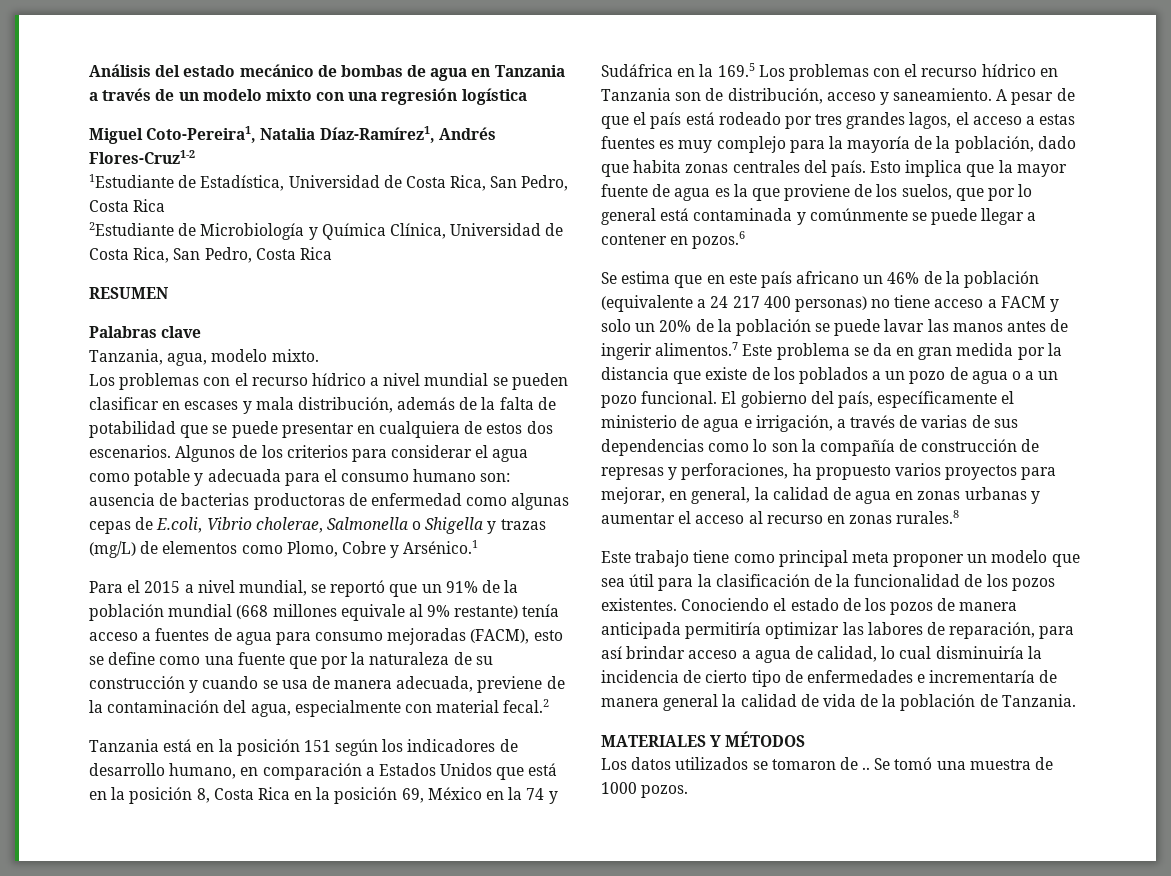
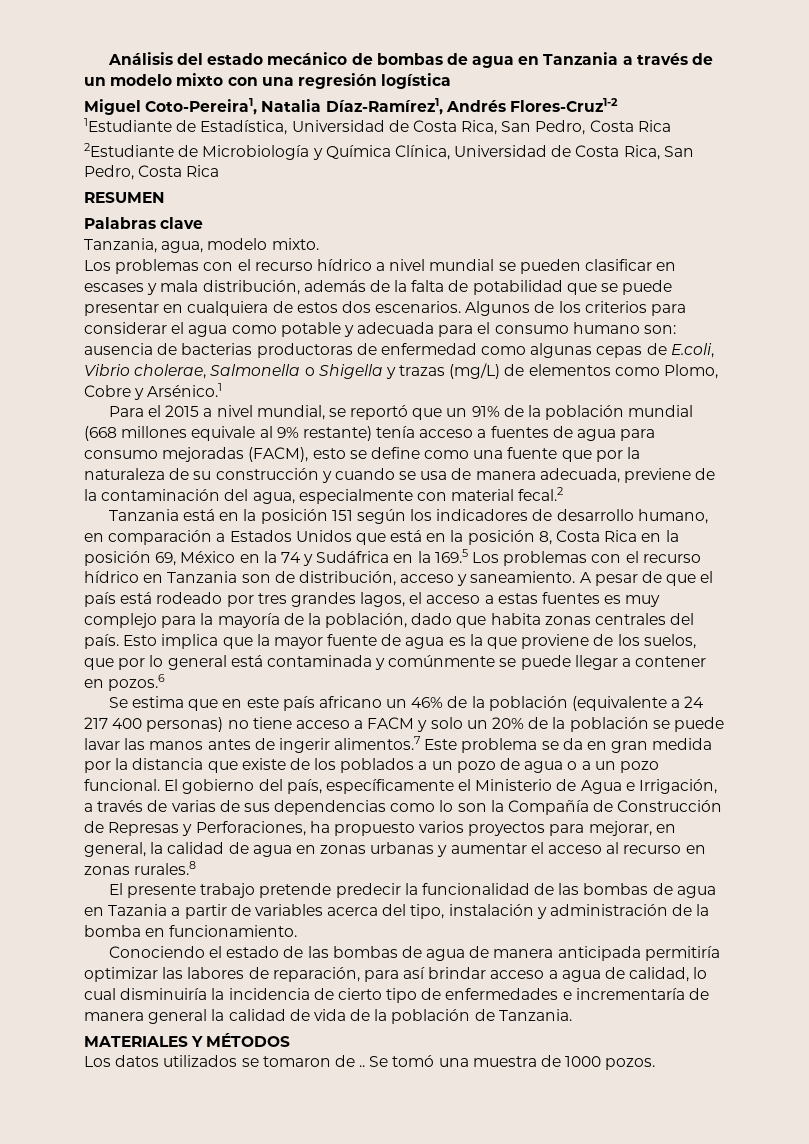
- El gobierno del país, específicamente el ministerio de agua e irrigación, a través de varias de sus dependencias como lo son la compañía de construcción de represas y perforaciones, ha propuesto varios proyectos para mejorar, en general, la calidad de agua en zonas urbanas y aumentar el acceso al recurso en zonas rurales.8
+ El gobierno del país, específicamente el Ministerio de Agua e Irrigación, a través de varias de sus dependencias como lo son la Compañía de Construcción de Represas y Perforaciones, ha propuesto varios proyectos para mejorar, en general, la calidad de agua en zonas urbanas y aumentar el acceso al recurso en zonas rurales.8
- Este trabajo tiene como principal meta proponer un modelo que sea útil para la clasificación de la funcionalidad de los pozos existentes. Conociendo el estado de los pozos de manera anticipada permitiría optimizar las labores de reparación, para así brindar acceso a agua de calidad, lo cual disminuiría la incidencia de cierto tipo de enfermedades e incrementaría de manera general la calidad de vida de la población de Tanzania.
+ El presente trabajo pretende predecir la funcionalidad de las bombas de agua en Tazania a partir de variables acerca del tipo, instalación y administración de la bomba en funcionamiento.
+ Conociendo el estado de las bombas de agua de manera anticipada permitiría optimizar las labores de reparación, para así brindar acceso a agua de calidad, lo cual disminuiría la incidencia de cierto tipo de enfermedades e incrementaría de manera general la calidad de vida de la población de Tanzania.

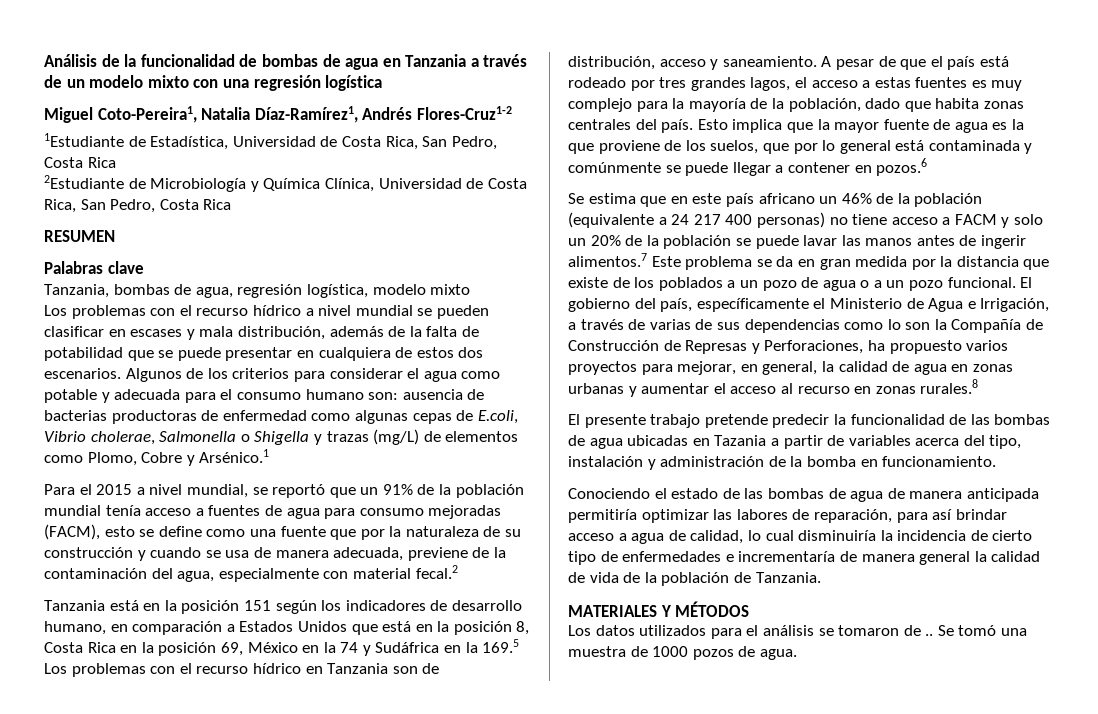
- Análisis del estado mecánico de bombas de agua en Tanzania a través de un modelo mixto con una regresión logística
+ Análisis de la funcionalidad de bombas de agua en Tanzania a través de un modelo mixto con una regresión logística
- Tanzania, agua, modelo mixto.
+ Tanzania, bombas de agua, regresión logística, modelo mixto
- Para el 2015 a nivel mundial, se reportó que un 91% de la población mundial (668 millones equivale al 9% restante) tenía acceso a fuentes de agua para consumo mejoradas (FACM), esto se define como una fuente que por la naturaleza de su construcción y cuando se usa de manera adecuada, previene de la contaminación del agua, especialmente con material fecal.2
+ Para el 2015 a nivel mundial, se reportó que un 91% de la población mundial tenía acceso a fuentes de agua para consumo mejoradas (FACM), esto se define como una fuente que por la naturaleza de su construcción y cuando se usa de manera adecuada, previene de la contaminación del agua, especialmente con material fecal.2
- El presente trabajo pretende predecir la funcionalidad de las bombas de agua en Tazania a partir de variables acerca del tipo, instalación y administración de la bomba en funcionamiento.
+ El presente trabajo pretende predecir la funcionalidad de las bombas de agua ubicadas en Tazania a partir de variables acerca del tipo, instalación y administración de la bomba en funcionamiento.
- Los datos utilizados se tomaron de ..
+ Los datos utilizados para el análisis se tomaron de ..
- Se tomó una muestra de 1000 pozos.
+ Se tomó una muestra de 1000 pozos de agua.

